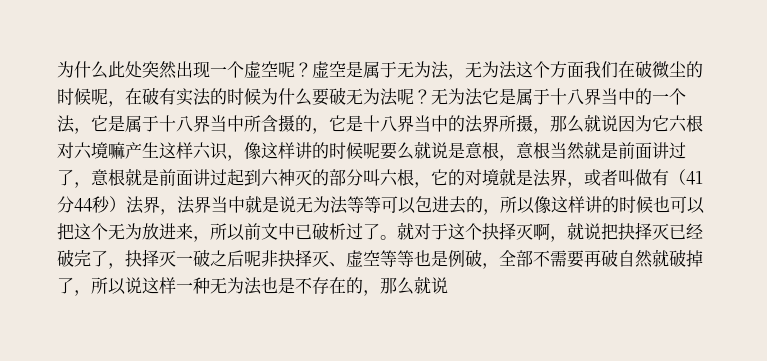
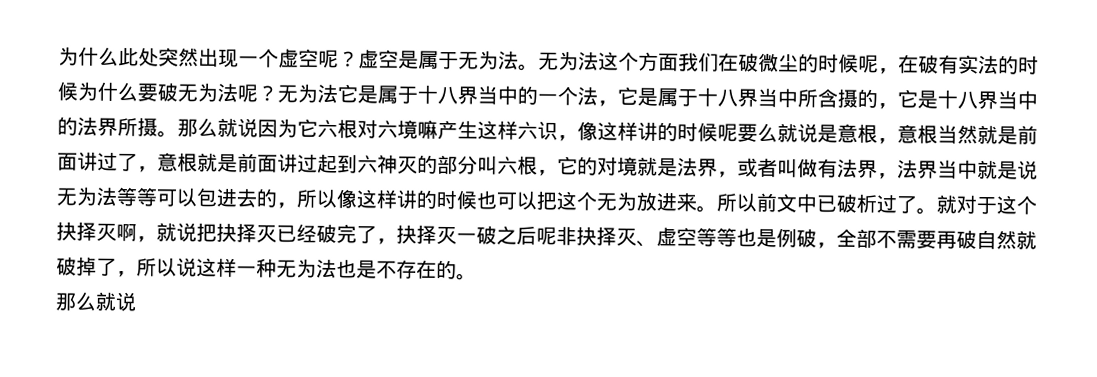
- 虚空是属于无为法，无为法这个方面我们在破微尘的时候呢，在破有实法的时候为什么要破无为法呢？
+ 虚空是属于无为法。无为法这个方面我们在破微尘的时候呢，在破有实法的时候为什么要破无为法呢？
- 无为法它是属于十八界当中的一个法，它是属于十八界当中所含摄的，它是十八界当中的法界所摄，那么就说因为它六根对六境嘛产生这样六识，像这样讲的时候呢要么就说是意根，意根当然就是前面讲过了，意根就是前面讲过起到六神灭的部分叫六根，它的对境就是法界，或者叫做有（41分44秒）法界，法界当中就是说无为法等等可以包进去的，所以像这样讲的时候也可以把这个无为放进来，所以前文中已破析过了。
+ 无为法它是属于十八界当中的一个法，它是属于十八界当中所含摄的，它是十八界当中的法界所摄。那么就说因为它六根对六境嘛产生这样六识，像这样讲的时候呢要么就说是意根，意根当然就是前面讲过了，意根就是前面讲过起到六神灭的部分叫六根，它的对境就是法界，或者叫做有法界，法界当中就是说无为法等等可以包进去的，所以像这样讲的时候也可以把这个无为放进来。所以前文中已破析过了。
- 就对于这个抉择灭啊，就说把抉择灭已经破完了，抉择灭一破之后呢非抉择灭、虚空等等也是例破，全部不需要再破自然就破掉了，所以说这样一种无为法也是不存在的，那么就说
+ 就对于这个抉择灭啊，就说把抉择灭已经破完了，抉择灭一破之后呢非抉择灭、虚空等等也是例破，全部不需要再破自然就破掉了，所以说这样一种无为法也是不存在的。
+ 那么就说

